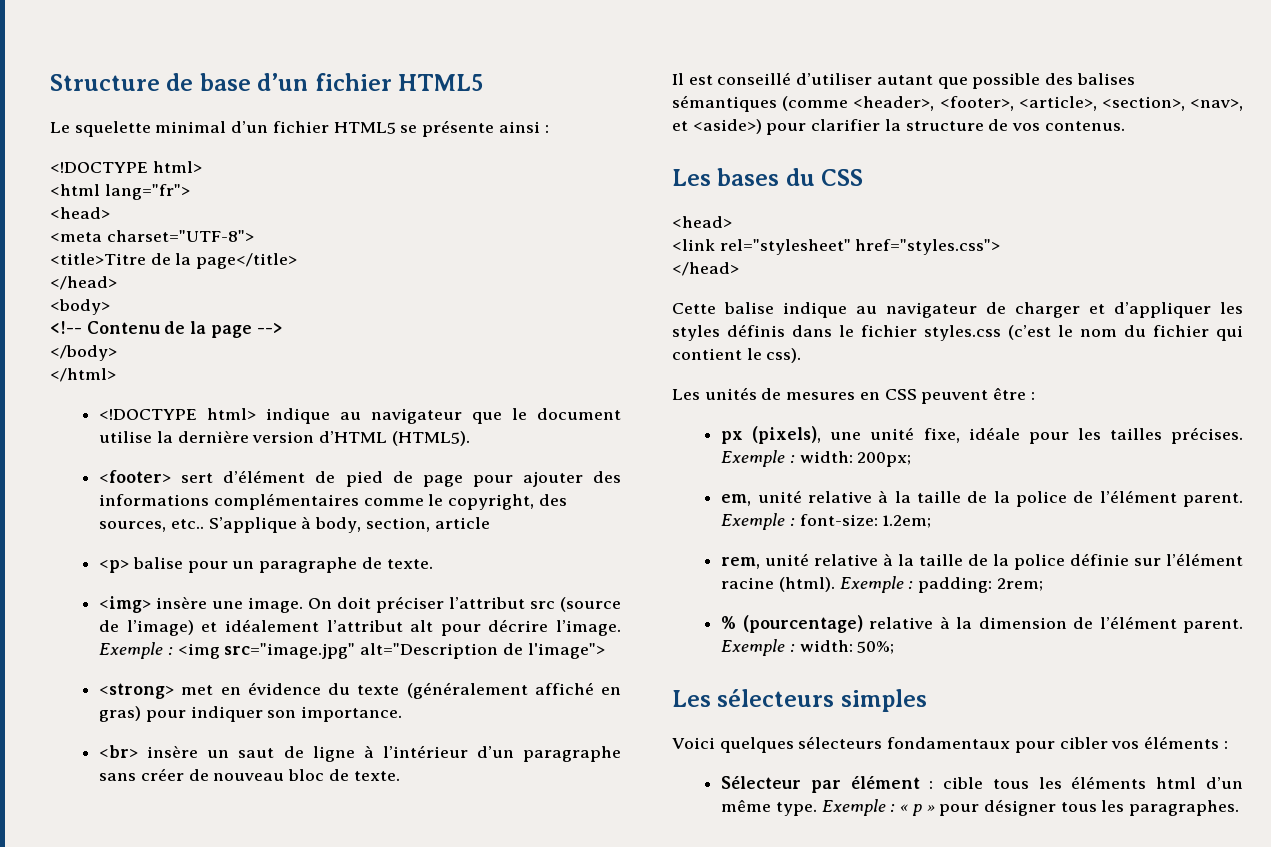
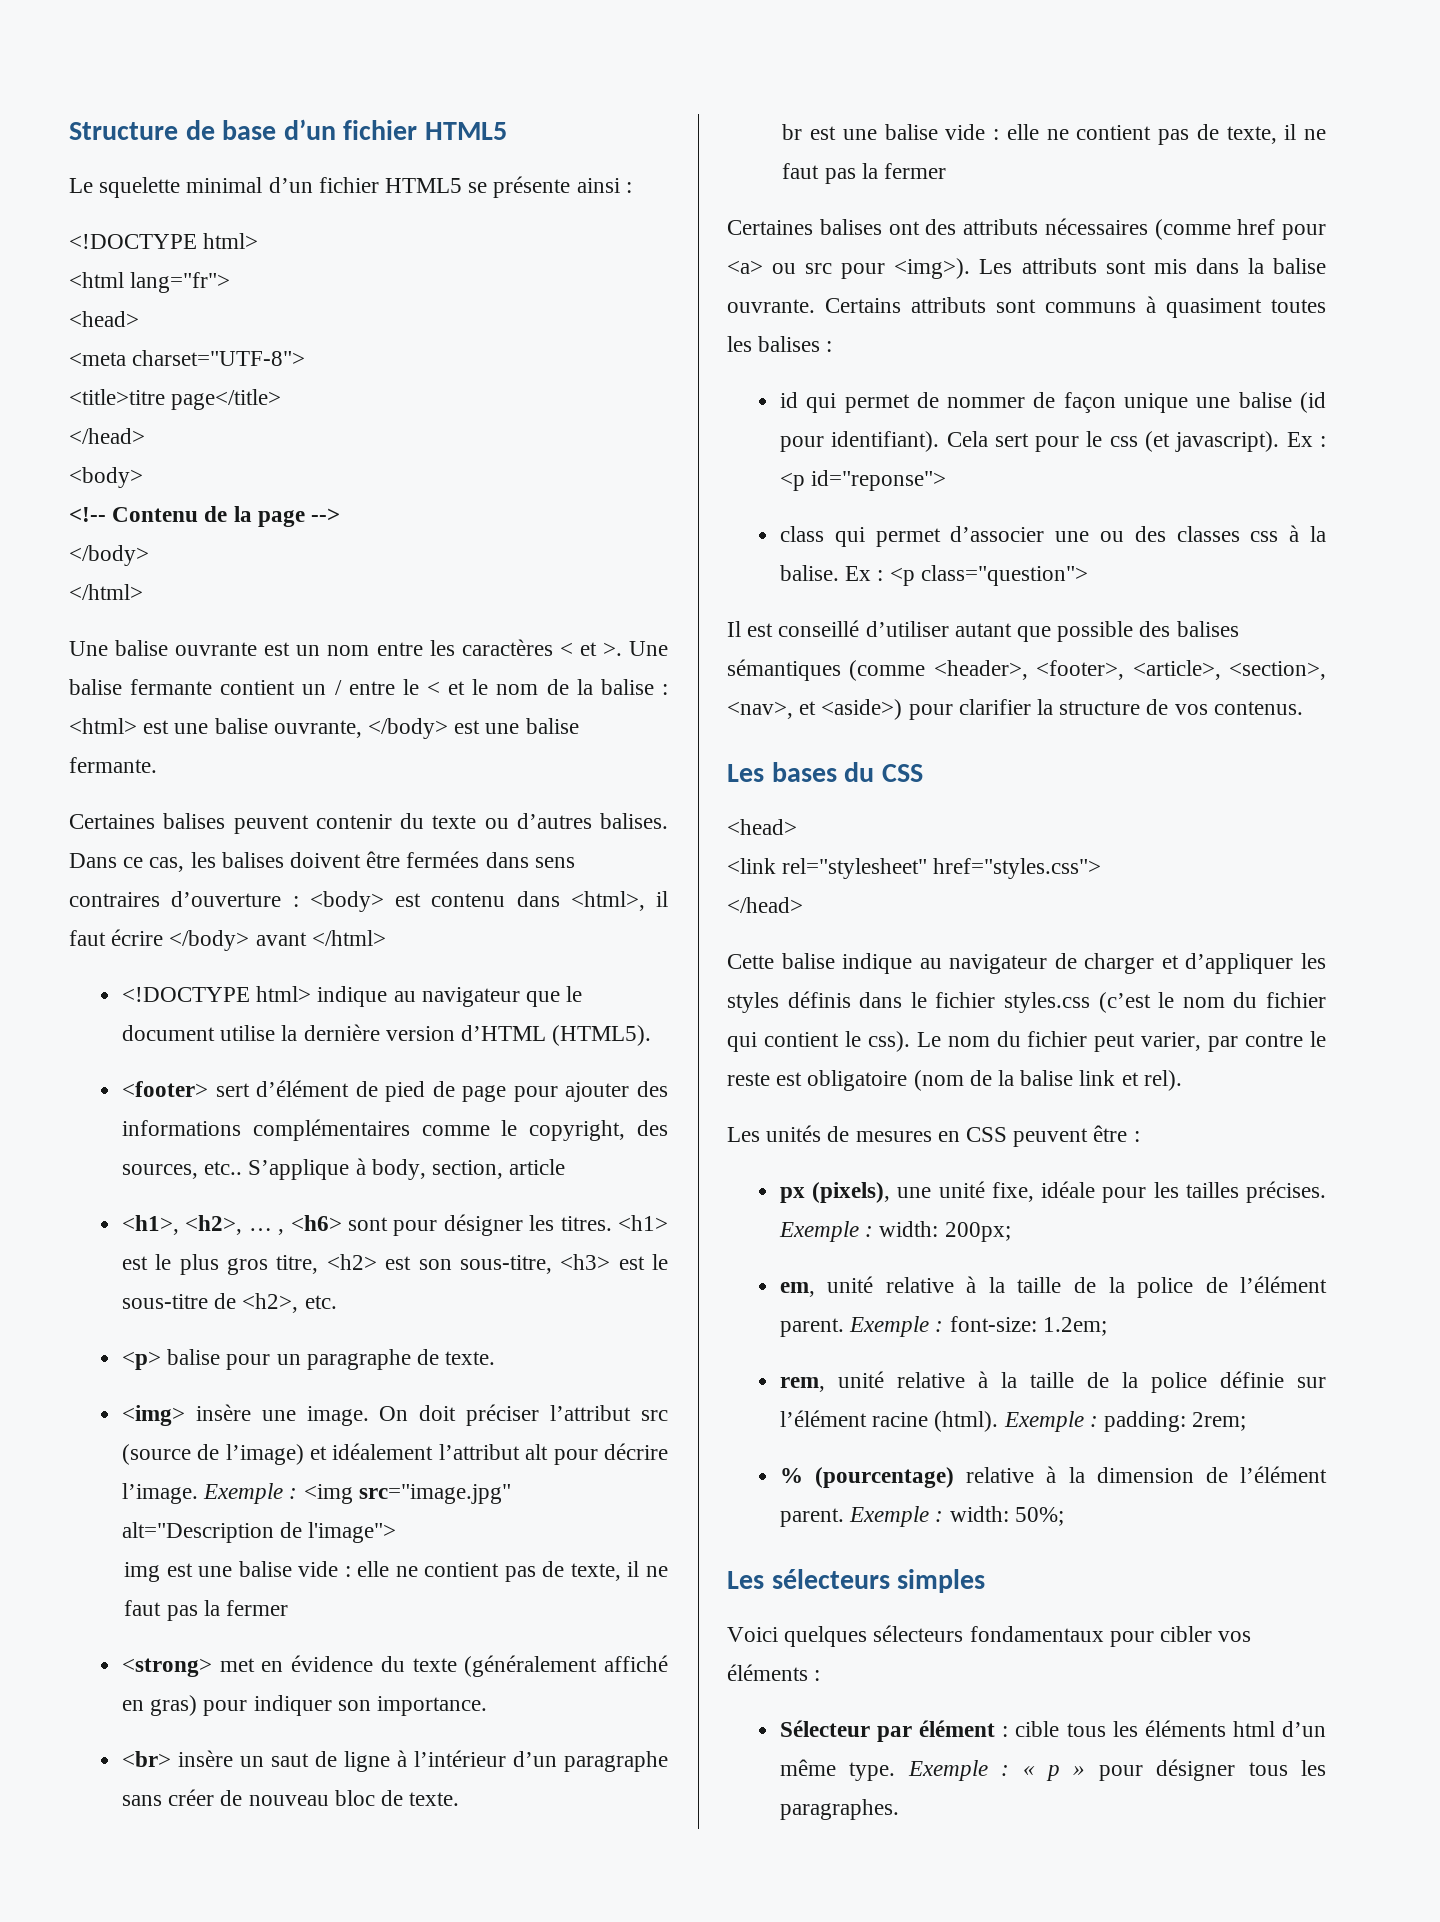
- <title>Titre de la page</title>
+ <title>titre page</title>
+ Une balise ouvrante est un nom entre les caractères < et >. Une balise fermante contient un / entre le < et le nom de la balise : <html> est une balise ouvrante, </body> est une balise fermante.
+ Certaines balises peuvent contenir du texte ou d’autres balises. Dans ce cas, les balises doivent être fermées dans sens contraires d’ouverture : <body> est contenu dans <html>, il faut écrire </body> avant </html>
+ <h1>, <h2>, … , <h6> sont pour désigner les titres. <h1> est le plus gros titre, <h2> est son sous-titre, <h3> est le sous-titre de <h2>, etc.
+ img est une balise vide : elle ne contient pas de texte, il ne faut pas la fermer
+ br est une balise vide : elle ne contient pas de texte, il ne faut pas la fermer
+ Certaines balises ont des attributs nécessaires (comme href pour <a> ou src pour <img>). Les attributs sont mis dans la balise ouvrante. Certains attributs sont communs à quasiment toutes les balises :
+ id qui permet de nommer de façon unique une balise (id pour identifiant). Cela sert pour le css (et javascript). Ex : <p id="reponse">
+ class qui permet d’associer une ou des classes css à la balise. Ex : <p class="question">
+ Le nom du fichier peut varier, par contre le reste est obligatoire (nom de la balise link et rel).

